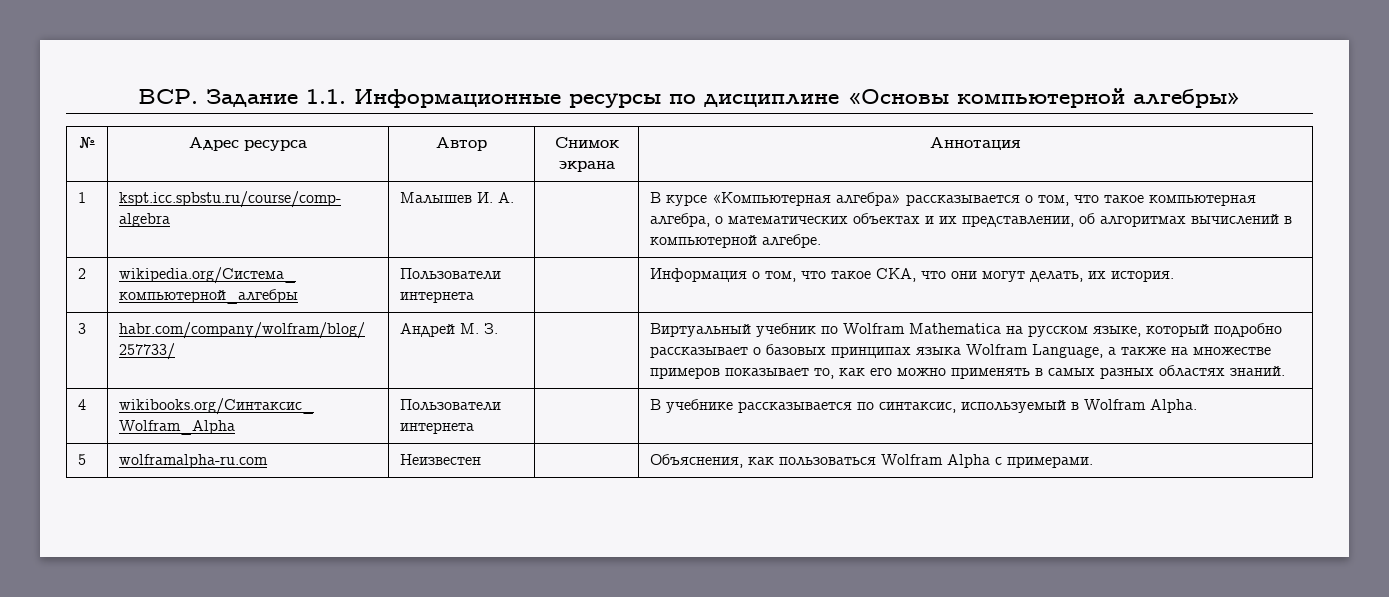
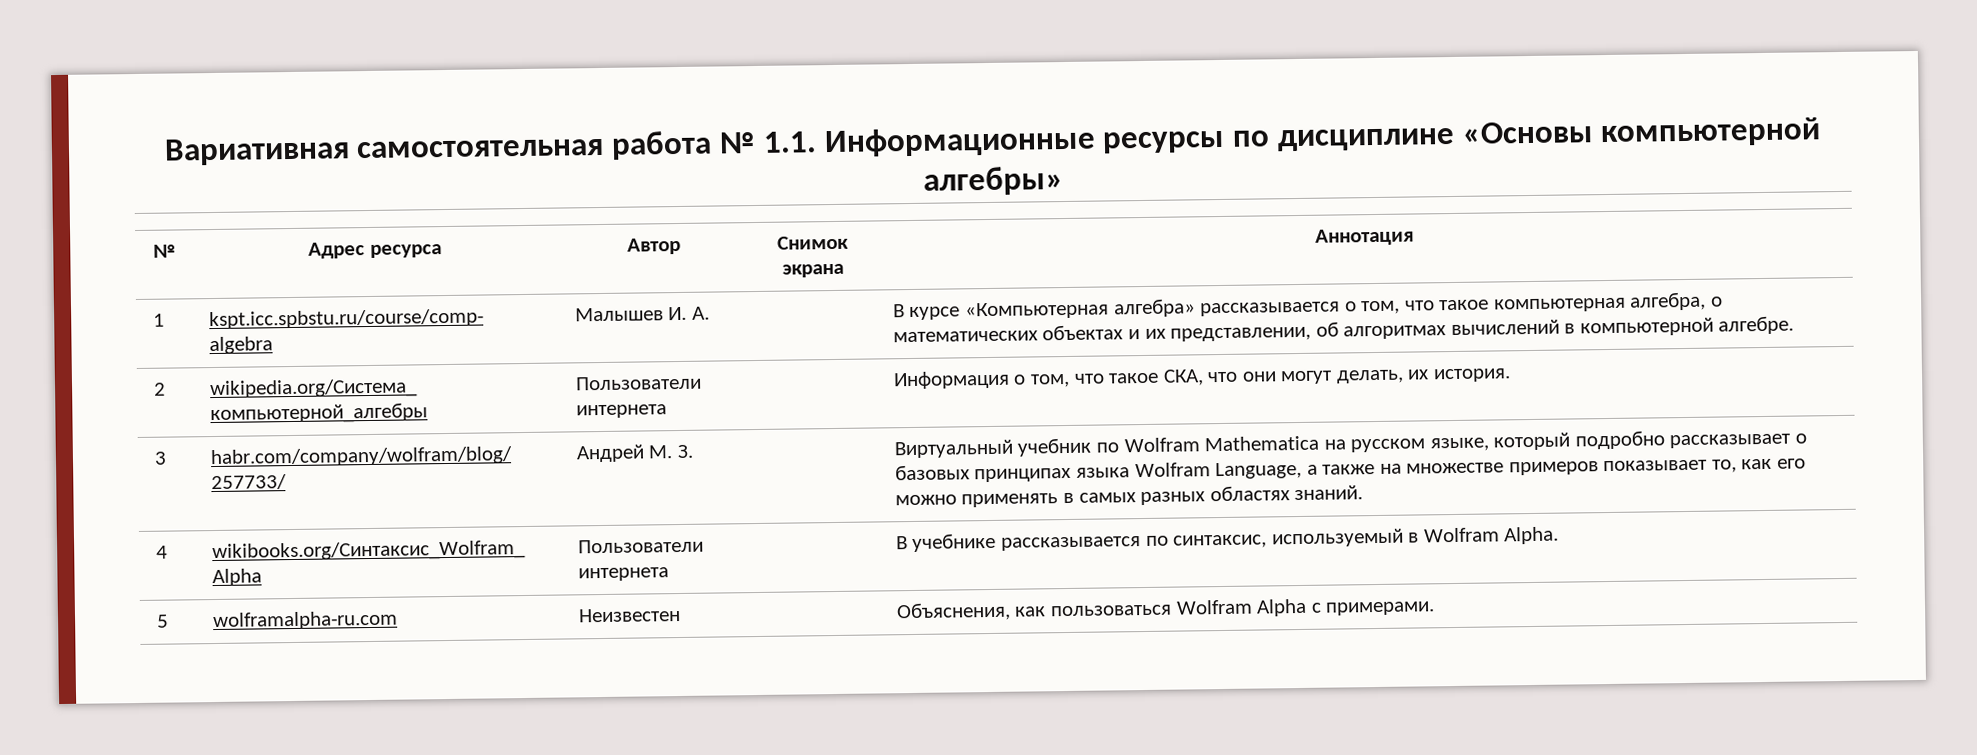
- ВСР. Задание 1.1. Информационные ресурсы по дисциплине «Основы компьютерной алгебры»
+ Вариативная самостоятельная работа № 1.1. Информационные ресурсы по дисциплине «Основы компьютерной алгебры»

